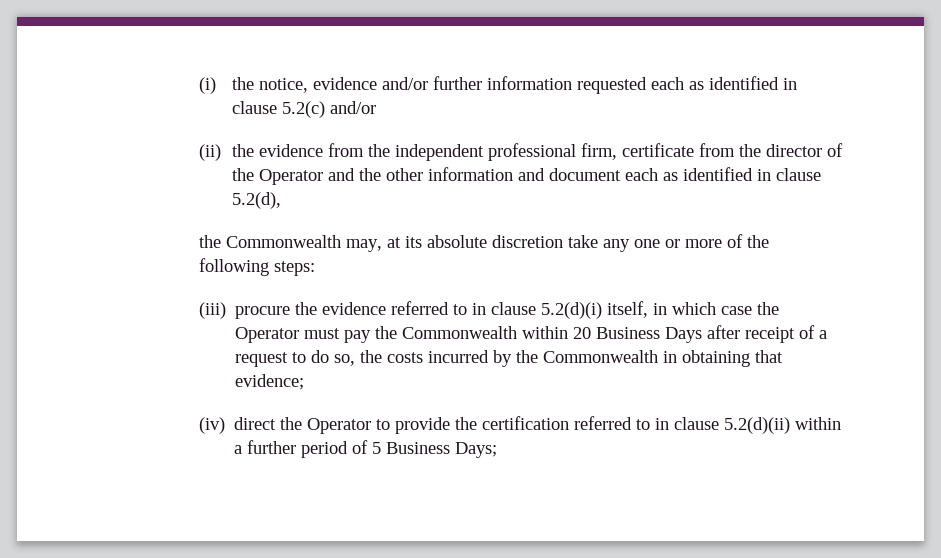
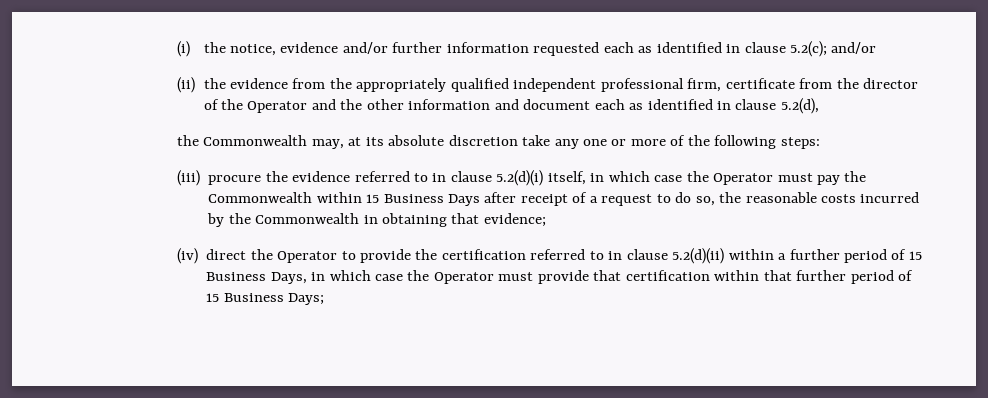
- (i) the notice, evidence and/or further information requested each as identified in clause 5.2(c) and/or
+ (i) the notice, evidence and/or further information requested each as identified in clause 5.2(c); and/or
- (ii) the evidence from the independent professional firm, certificate from the director of the Operator and the other information and document each as identified in clause 5.2(d),
+ (ii) the evidence from the appropriately qualified independent professional firm, certificate from the director of the Operator and the other information and document each as identified in clause 5.2(d),
- (iii) procure the evidence referred to in clause 5.2(d)(i) itself, in which case the Operator must pay the Commonwealth within 20 Business Days after receipt of a request to do so, the costs incurred by the Commonwealth in obtaining that evidence;
+ (iii) procure the evidence referred to in clause 5.2(d)(i) itself, in which case the Operator must pay the Commonwealth within 15 Business Days after receipt of a request to do so, the reasonable costs incurred by the Commonwealth in obtaining that evidence;
- (iv) direct the Operator to provide the certification referred to in clause 5.2(d)(ii) within a further period of 5 Business Days;
+ (iv) direct the Operator to provide the certification referred to in clause 5.2(d)(ii) within a further period of 15 Business Days, in which case the Operator must provide that certification within that further period of 15 Business Days;

